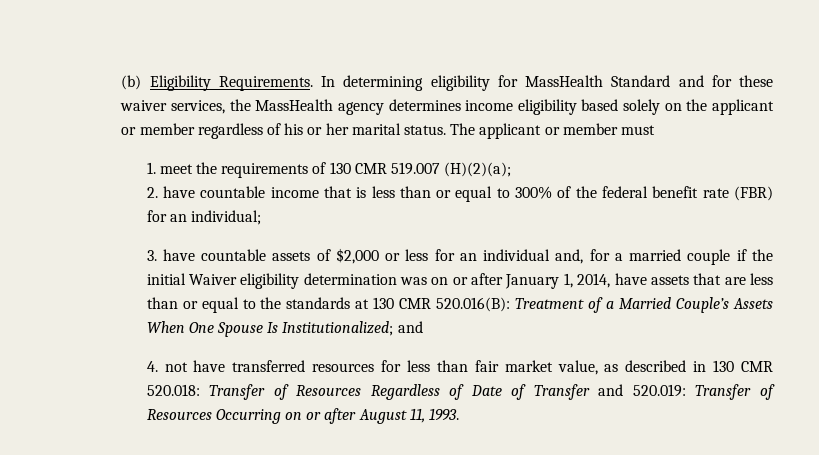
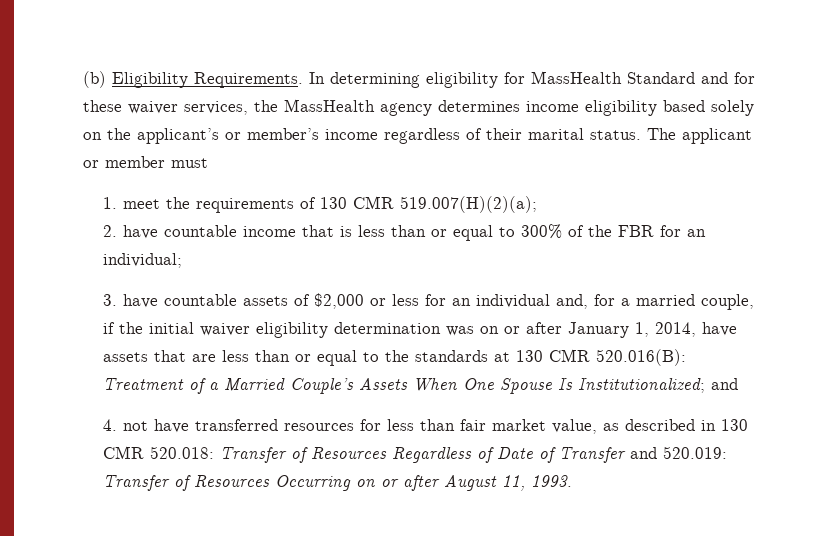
- In determining eligibility for MassHealth Standard and for these waiver services, the MassHealth agency determines income eligibility based solely on the applicant or member regardless of his or her marital status.
+ In determining eligibility for MassHealth Standard and for these waiver services, the MassHealth agency determines income eligibility based solely on the applicant’s or member’s income regardless of their marital status.
- 1. meet the requirements of 130 CMR 519.007 (H)(2)(a);
+ 1. meet the requirements of 130 CMR 519.007(H)(2)(a);
- 2. have countable income that is less than or equal to 300% of the federal benefit rate (FBR) for an individual;
+ 2. have countable income that is less than or equal to 300% of the FBR for an individual;
- 3. have countable assets of $2,000 or less for an individual and, for a married couple if the initial Waiver eligibility determination was on or after January 1, 2014, have assets that are less than or equal to the standards at 130 CMR 520.016(B): Treatment of a Married Couple’s Assets When One Spouse Is Institutionalized; and
+ 3. have countable assets of $2,000 or less for an individual and, for a married couple, if the initial waiver eligibility determination was on or after January 1, 2014, have assets that are less than or equal to the standards at 130 CMR 520.016(B): Treatment of a Married Couple’s Assets When One Spouse Is Institutionalized; and

